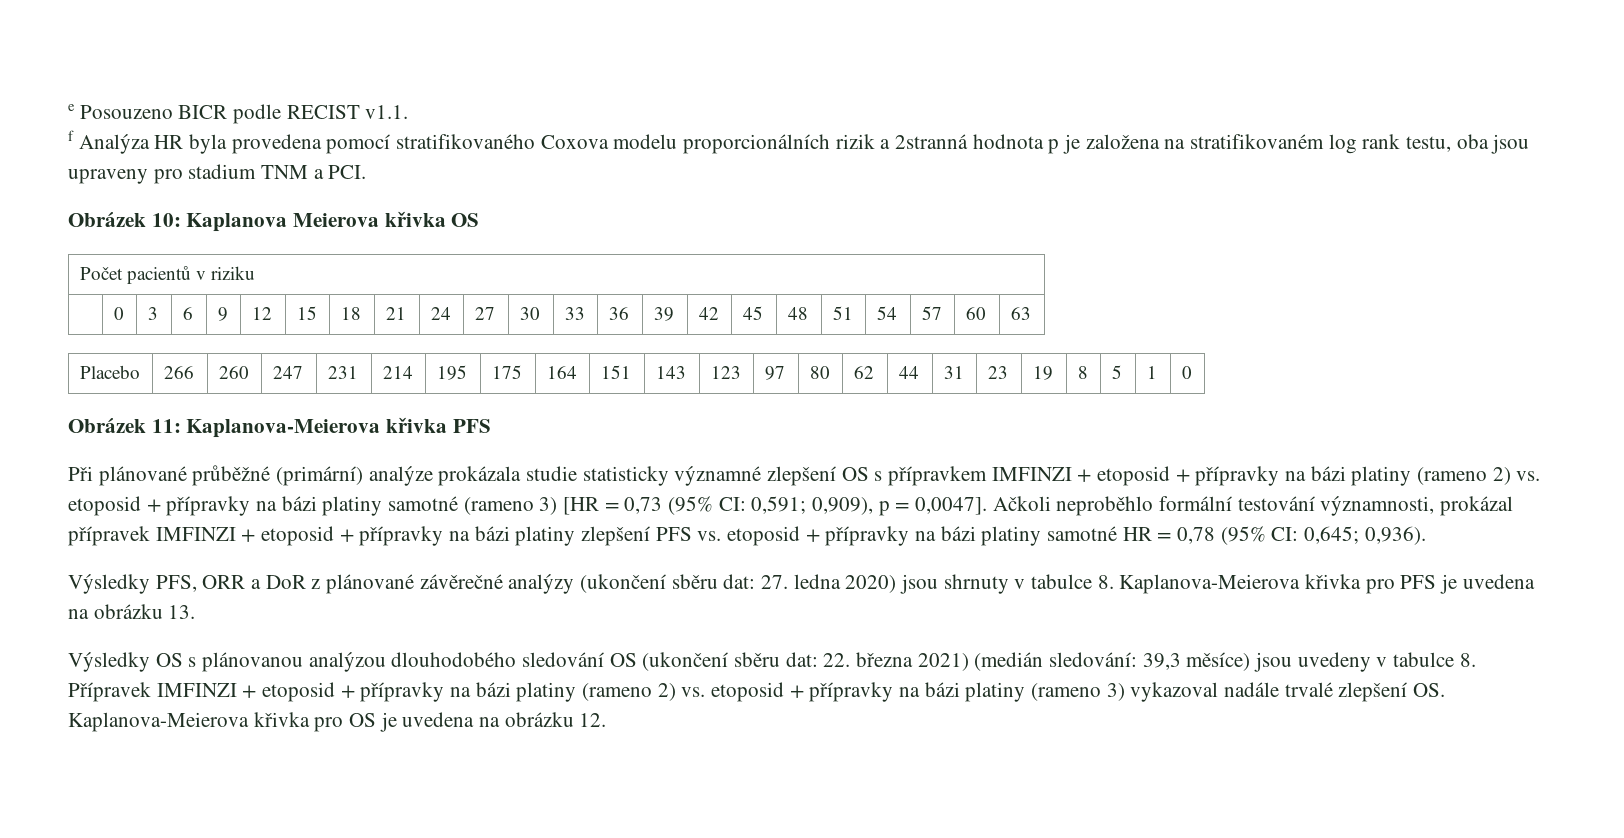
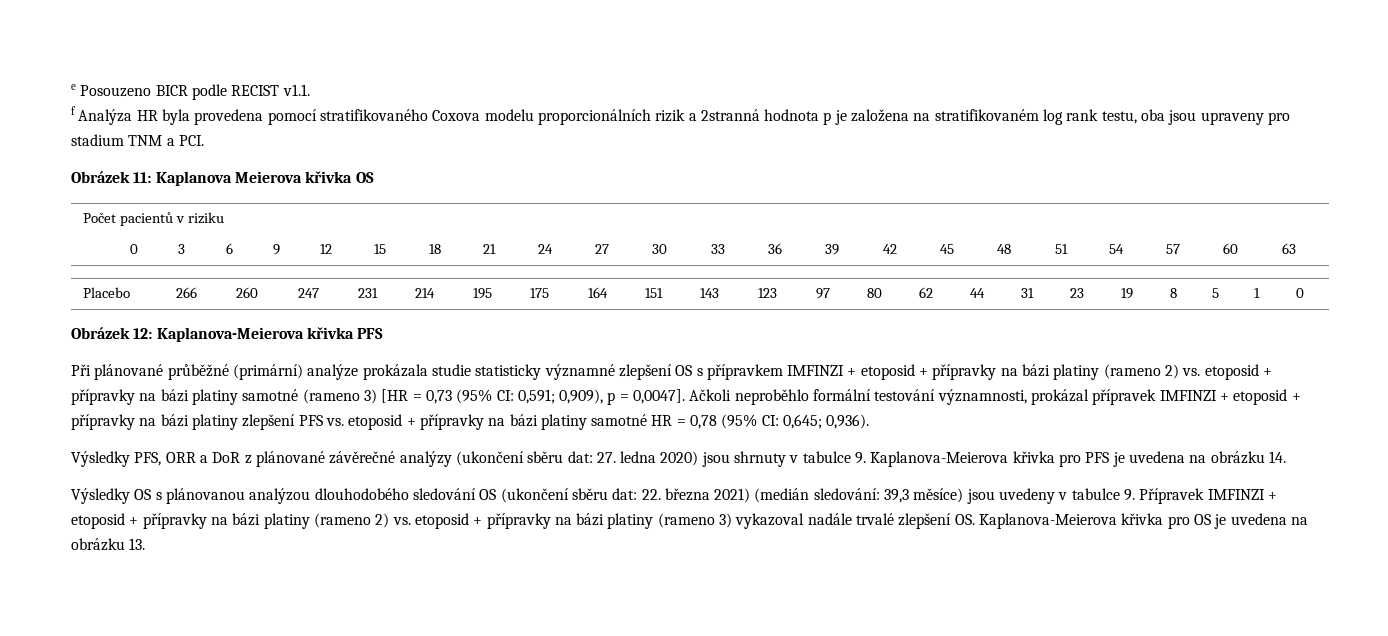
- Obrázek 10: Kaplanova Meierova křivka OS
+ Obrázek 11: Kaplanova Meierova křivka OS
- Obrázek 11: Kaplanova-Meierova křivka PFS
+ Obrázek 12: Kaplanova-Meierova křivka PFS
- Výsledky PFS, ORR a DoR z plánované závěrečné analýzy (ukončení sběru dat: 27. ledna 2020) jsou shrnuty v tabulce 8. Kaplanova-Meierova křivka pro PFS je uvedena na obrázku 13.
+ Výsledky PFS, ORR a DoR z plánované závěrečné analýzy (ukončení sběru dat: 27. ledna 2020) jsou shrnuty v tabulce 9. Kaplanova-Meierova křivka pro PFS je uvedena na obrázku 14.
- Výsledky OS s plánovanou analýzou dlouhodobého sledování OS (ukončení sběru dat: 22. března 2021) (medián sledování: 39,3 měsíce) jsou uvedeny v tabulce 8. Přípravek IMFINZI + etoposid + přípravky na bázi platiny (rameno 2) vs. etoposid + přípravky na bázi platiny (rameno 3) vykazoval nadále trvalé zlepšení OS. Kaplanova-Meierova křivka pro OS je uvedena na obrázku 12.
+ Výsledky OS s plánovanou analýzou dlouhodobého sledování OS (ukončení sběru dat: 22. března 2021) (medián sledování: 39,3 měsíce) jsou uvedeny v tabulce 9. Přípravek IMFINZI + etoposid + přípravky na bázi platiny (rameno 2) vs. etoposid + přípravky na bázi platiny (rameno 3) vykazoval nadále trvalé zlepšení OS. Kaplanova-Meierova křivka pro OS je uvedena na obrázku 13.

